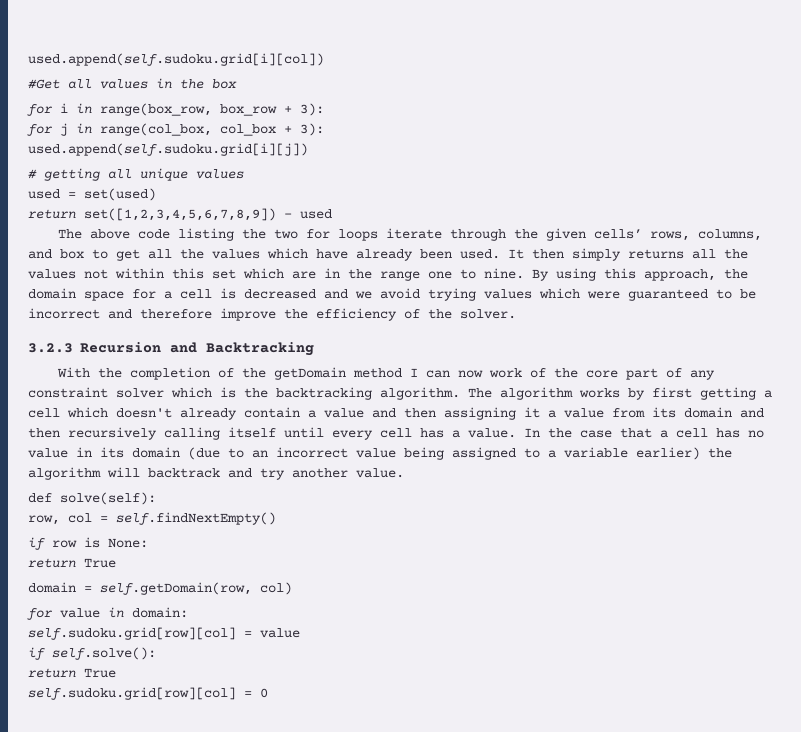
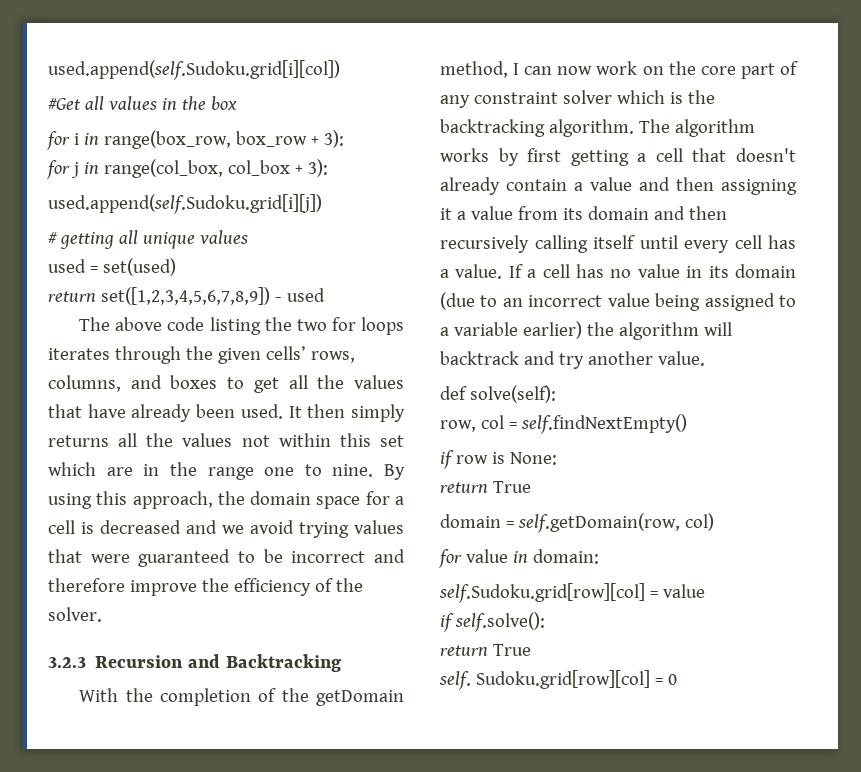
- used.append(self.sudoku.grid[i][col])
+ used.append(self.Sudoku.grid[i][col])
- used.append(self.sudoku.grid[i][j])
+ used.append(self.Sudoku.grid[i][j])
- The above code listing the two for loops iterate through the given cells’ rows, columns, and box to get all the values which have already been used.
+ The above code listing the two for loops iterates through the given cells’ rows, columns, and boxes to get all the values that have already been used.
- By using this approach, the domain space for a cell is decreased and we avoid trying values which were guaranteed to be incorrect and therefore improve the efficiency of the solver.
+ By using this approach, the domain space for a cell is decreased and we avoid trying values that were guaranteed to be incorrect and therefore improve the efficiency of the solver.
- With the completion of the getDomain method I can now work of the core part of any constraint solver which is the backtracking algorithm.
+ With the completion of the getDomain method, I can now work on the core part of any constraint solver which is the backtracking algorithm.
- The algorithm works by first getting a cell which doesn't already contain a value and then assigning it a value from its domain and then recursively calling itself until every cell has a value.
+ The algorithm works by first getting a cell that doesn't already contain a value and then assigning it a value from its domain and then recursively calling itself until every cell has a value.
- In the case that a cell has no value in its domain (due to an incorrect value being assigned to a variable earlier) the algorithm will backtrack and try another value.
+ If a cell has no value in its domain (due to an incorrect value being assigned to a variable earlier) the algorithm will backtrack and try another value.
- self.sudoku.grid[row][col] = value
+ self.Sudoku.grid[row][col] = value
- self.sudoku.grid[row][col] = 0
+ self. Sudoku.grid[row][col] = 0

